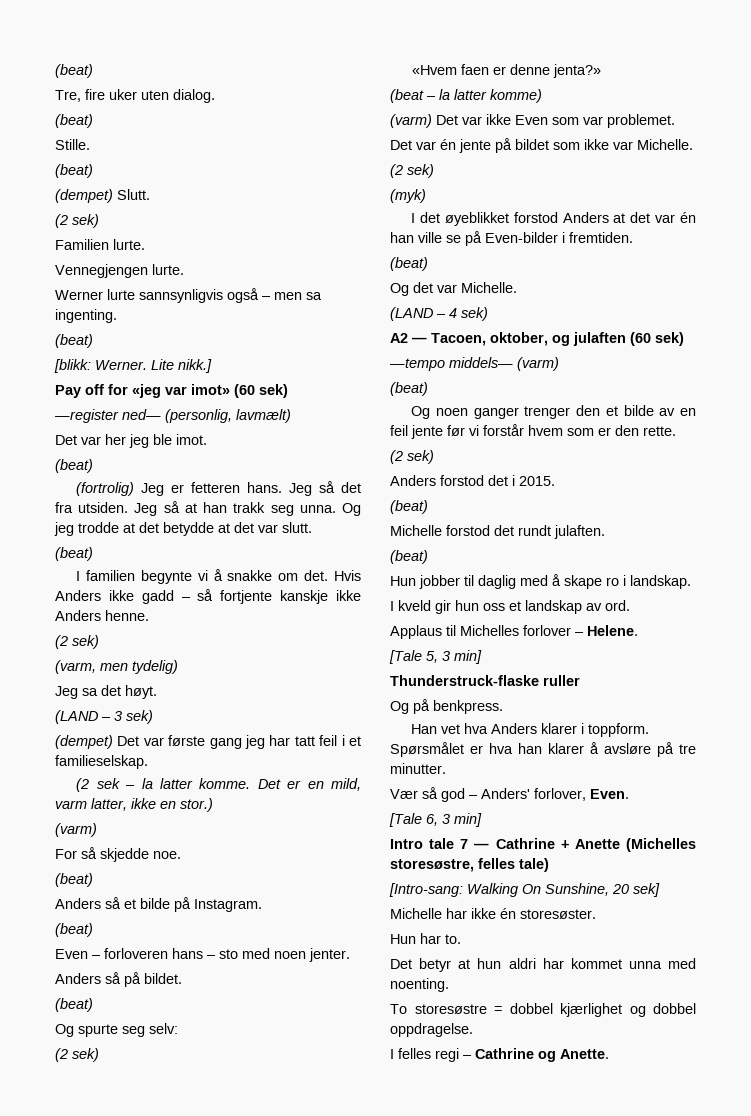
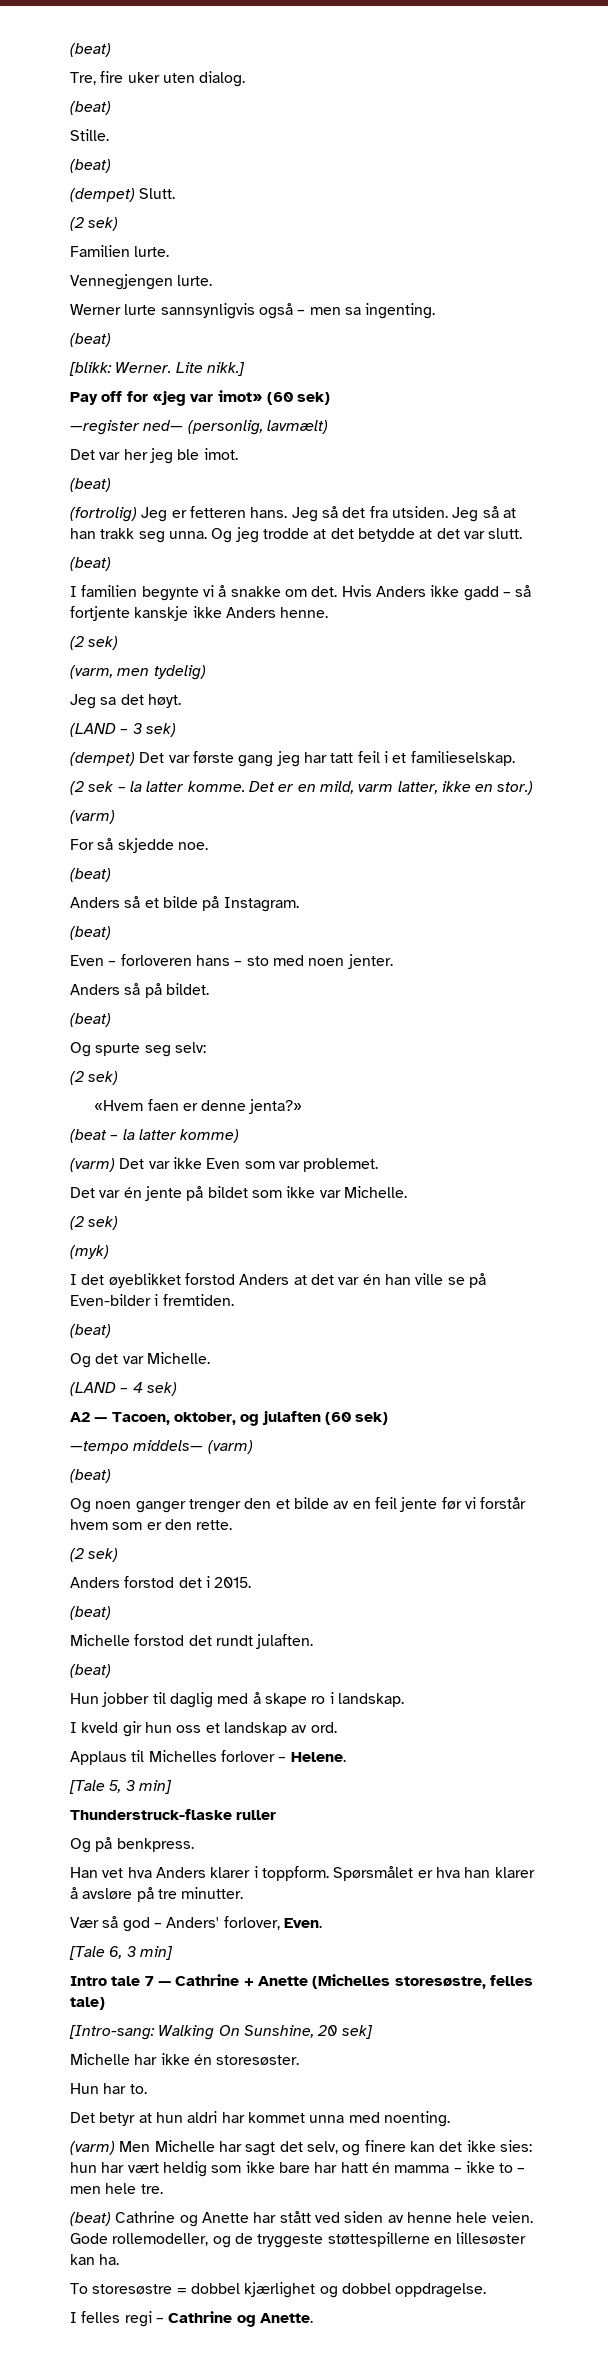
+ (varm) Men Michelle har sagt det selv, og finere kan det ikke sies: hun har vært heldig som ikke bare har hatt én mamma – ikke to – men hele tre.
+ (beat) Cathrine og Anette har stått ved siden av henne hele veien. Gode rollemodeller, og de tryggeste støttespillerne en lillesøster kan ha.

